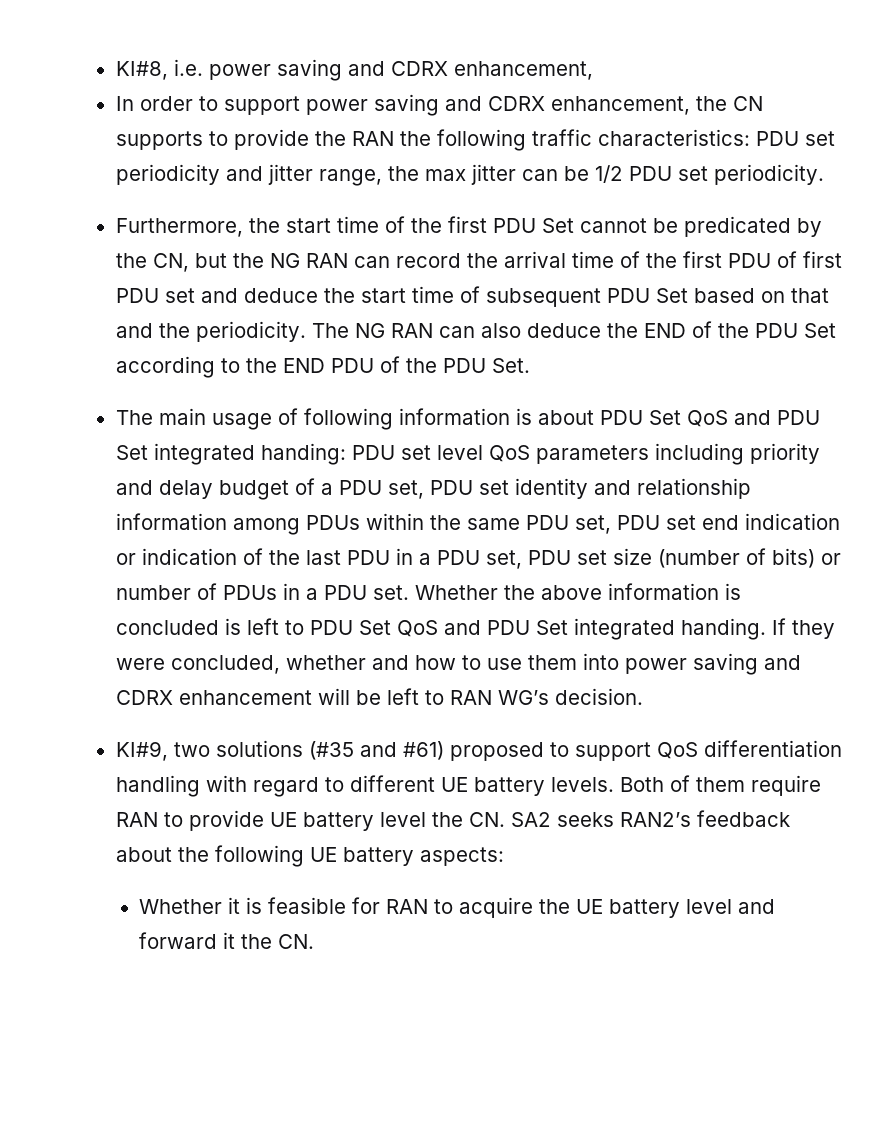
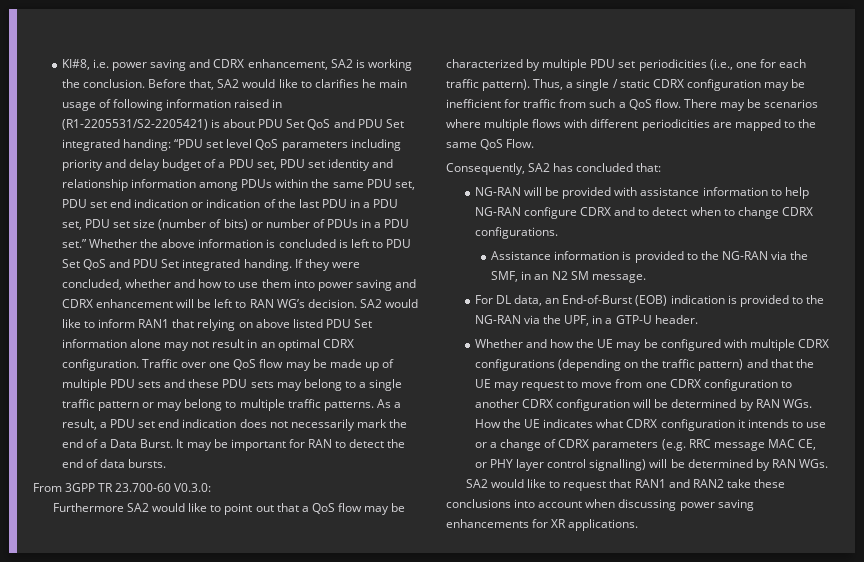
- KI#8, i.e. power saving and CDRX enhancement,
- In order to support power saving and CDRX enhancement, the CN supports to provide the RAN the following traffic characteristics: PDU set periodicity and jitter range, the max jitter can be 1/2 PDU set periodicity.
- Furthermore, the start time of the first PDU Set cannot be predicated by the CN, but the NG RAN can record the arrival time of the first PDU of first PDU set and deduce the start time of subsequent PDU Set based on that and the periodicity. The NG RAN can also deduce the END of the PDU Set according to the END PDU of the PDU Set.
- The main usage of following information is about PDU Set QoS and PDU Set integrated handing:
+ KI#8, i.e. power saving and CDRX enhancement, SA2 is working the conclusion. Before that, SA2 would like to clarifies he main usage of following information raised in (R1-2205531/S2-2205421) is about PDU Set QoS and PDU Set integrated handing:
- PDU set level QoS parameters including priority and delay budget of a PDU set, PDU set identity and relationship information among PDUs within the same PDU set, PDU set end indication or indication of the last PDU in a PDU set, PDU set size (number of bits) or number of PDUs in a PDU set.
+ “PDU set level QoS parameters including priority and delay budget of a PDU set, PDU set identity and relationship information among PDUs within the same PDU set, PDU set end indication or indication of the last PDU in a PDU set, PDU set size (number of bits) or number of PDUs in a PDU set.”
- If they were concluded, whether and how to use them into power saving and CDRX enhancement will be left to RAN WG’s decision.
- KI#9, two solutions (#35 and #61) proposed to support QoS differentiation handling with regard to different UE battery levels. Both of them require RAN to provide UE battery level the CN. SA2 seeks RAN2’s feedback about the following UE battery aspects:
- Whether it is feasible for RAN to acquire the UE battery level and forward it the CN.
+ If they were concluded, whether and how to use them into power saving and CDRX enhancement will be left to RAN WG’s decision. SA2 would like to inform RAN1 that relying on above listed PDU Set information alone may not result in an optimal CDRX configuration. Traffic over one QoS flow may be made up of multiple PDU sets and these PDU sets may belong to a single traffic pattern or may belong to multiple traffic patterns. As a result, a PDU set end indication does not necessarily mark the end of a Data Burst. It may be important for RAN to detect the end of data bursts.
+ From 3GPP TR 23.700-60 V0.3.0:
+ Furthermore SA2 would like to point out that a QoS flow may be characterized by multiple PDU set periodicities (i.e., one for each traffic pattern). Thus, a single / static CDRX configuration may be inefficient for traffic from such a QoS flow. There may be scenarios where multiple flows with different periodicities are mapped to the same QoS Flow.
+ Consequently, SA2 has concluded that:
+ NG-RAN will be provided with assistance information to help NG-RAN configure CDRX and to detect when to change CDRX configurations.
+ Assistance information is provided to the NG-RAN via the SMF, in an N2 SM message.
+ For DL data, an End-of-Burst (EOB) indication is provided to the NG-RAN via the UPF, in a GTP-U header.
+ Whether and how the UE may be configured with multiple CDRX configurations (depending on the traffic pattern) and that the UE may request to move from one CDRX configuration to another CDRX configuration will be determined by RAN WGs. How the UE indicates what CDRX configuration it intends to use or a change of CDRX parameters (e.g. RRC message MAC CE, or PHY layer control signalling) will be determined by RAN WGs.
+ SA2 would like to request that RAN1 and RAN2 take these conclusions into account when discussing power saving enhancements for XR applications.

